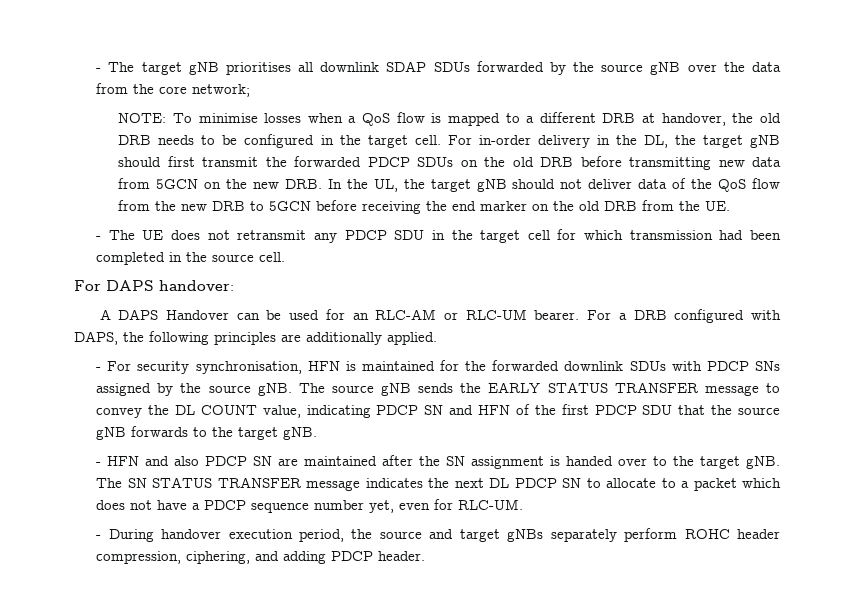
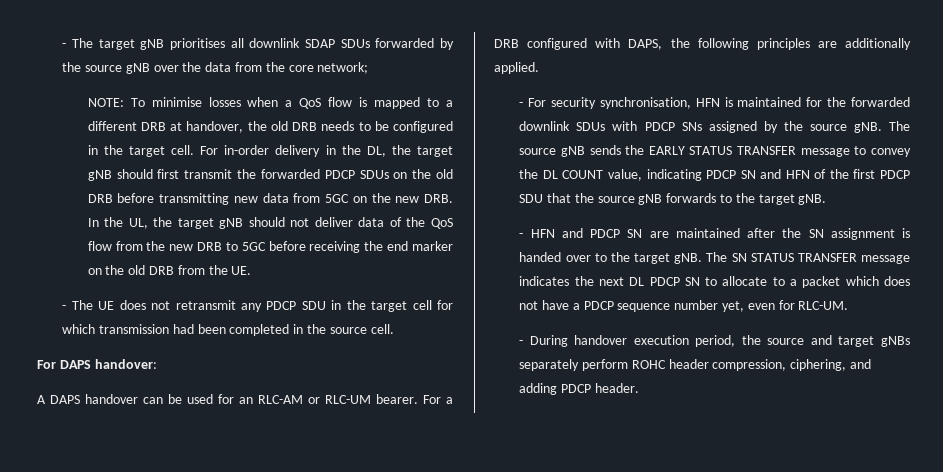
- For in-order delivery in the DL, the target gNB should first transmit the forwarded PDCP SDUs on the old DRB before transmitting new data from 5GCN on the new DRB. In the UL, the target gNB should not deliver data of the QoS flow from the new DRB to 5GCN before receiving the end marker on the old DRB from the UE.
+ For in-order delivery in the DL, the target gNB should first transmit the forwarded PDCP SDUs on the old DRB before transmitting new data from 5GC on the new DRB. In the UL, the target gNB should not deliver data of the QoS flow from the new DRB to 5GC before receiving the end marker on the old DRB from the UE.
- A DAPS Handover can be used for an RLC-AM or RLC-UM bearer.
+ A DAPS handover can be used for an RLC-AM or RLC-UM bearer.
- - HFN and also PDCP SN are maintained after the SN assignment is handed over to the target gNB.
+ - HFN and PDCP SN are maintained after the SN assignment is handed over to the target gNB.

